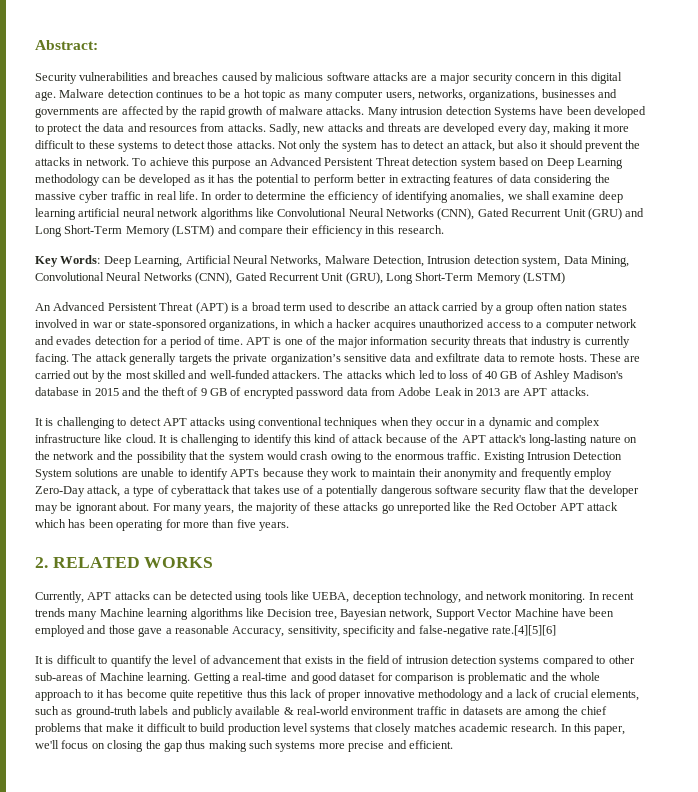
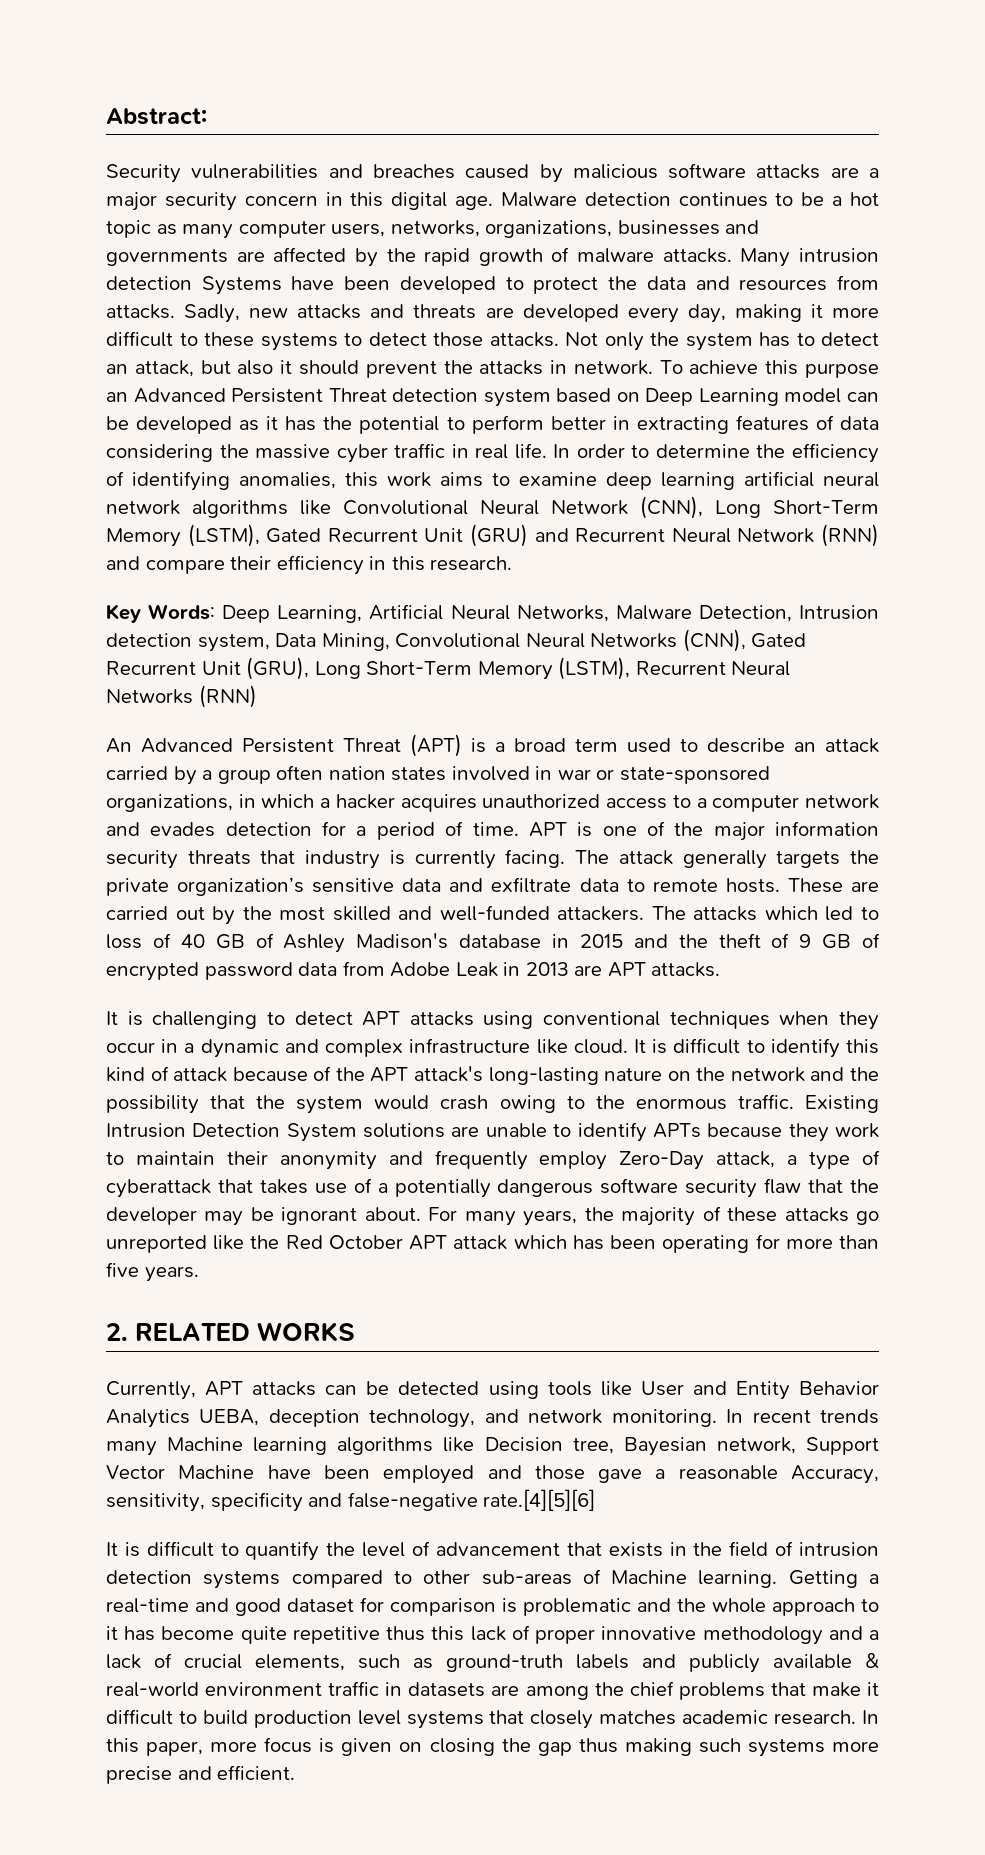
- To achieve this purpose an Advanced Persistent Threat detection system based on Deep Learning methodology can be developed as it has the potential to perform better in extracting features of data considering the massive cyber traffic in real life.
+ To achieve this purpose an Advanced Persistent Threat detection system based on Deep Learning model can be developed as it has the potential to perform better in extracting features of data considering the massive cyber traffic in real life.
- In order to determine the efficiency of identifying anomalies, we shall examine deep learning artificial neural network algorithms like Convolutional Neural Networks (CNN), Gated Recurrent Unit (GRU) and Long Short-Term Memory (LSTM) and compare their efficiency in this research.
+ In order to determine the efficiency of identifying anomalies, this work aims to examine deep learning artificial neural network algorithms like Convolutional Neural Network (CNN), Long Short-Term Memory (LSTM), Gated Recurrent Unit (GRU) and Recurrent Neural Network (RNN) and compare their efficiency in this research.
- Key Words: Deep Learning, Artificial Neural Networks, Malware Detection, Intrusion detection system, Data Mining, Convolutional Neural Networks (CNN), Gated Recurrent Unit (GRU), Long Short-Term Memory (LSTM)
+ Key Words: Deep Learning, Artificial Neural Networks, Malware Detection, Intrusion detection system, Data Mining, Convolutional Neural Networks (CNN), Gated Recurrent Unit (GRU), Long Short-Term Memory (LSTM), Recurrent Neural Networks (RNN)
- It is challenging to identify this kind of attack because of the APT attack's long-lasting nature on the network and the possibility that the system would crash owing to the enormous traffic.
+ It is difficult to identify this kind of attack because of the APT attack's long-lasting nature on the network and the possibility that the system would crash owing to the enormous traffic.
- Currently, APT attacks can be detected using tools like UEBA, deception technology, and network monitoring.
+ Currently, APT attacks can be detected using tools like User and Entity Behavior Analytics UEBA, deception technology, and network monitoring.
- In this paper, we'll focus on closing the gap thus making such systems more precise and efficient.
+ In this paper, more focus is given on closing the gap thus making such systems more precise and efficient.

